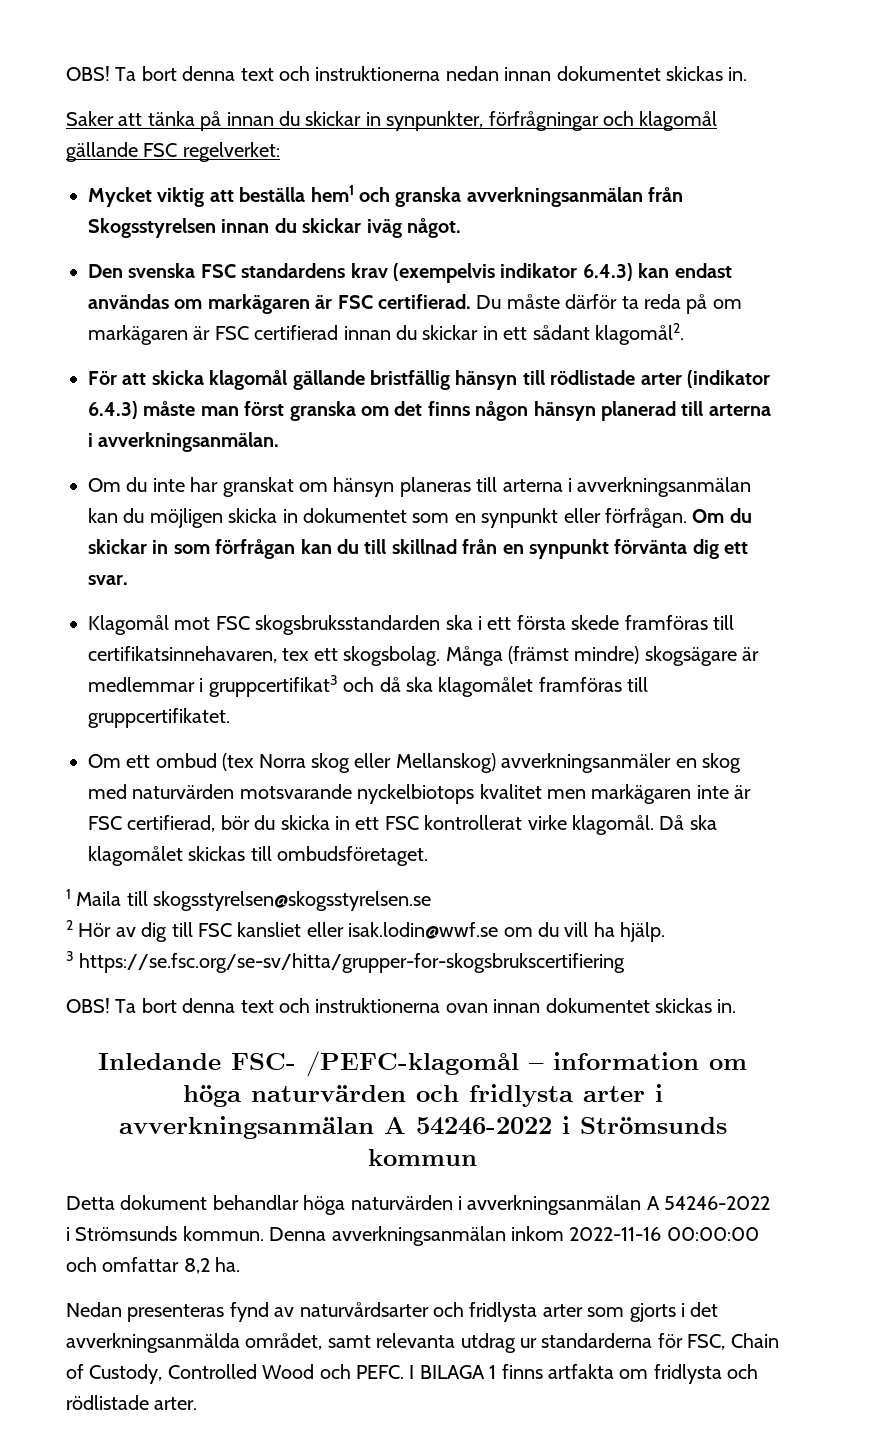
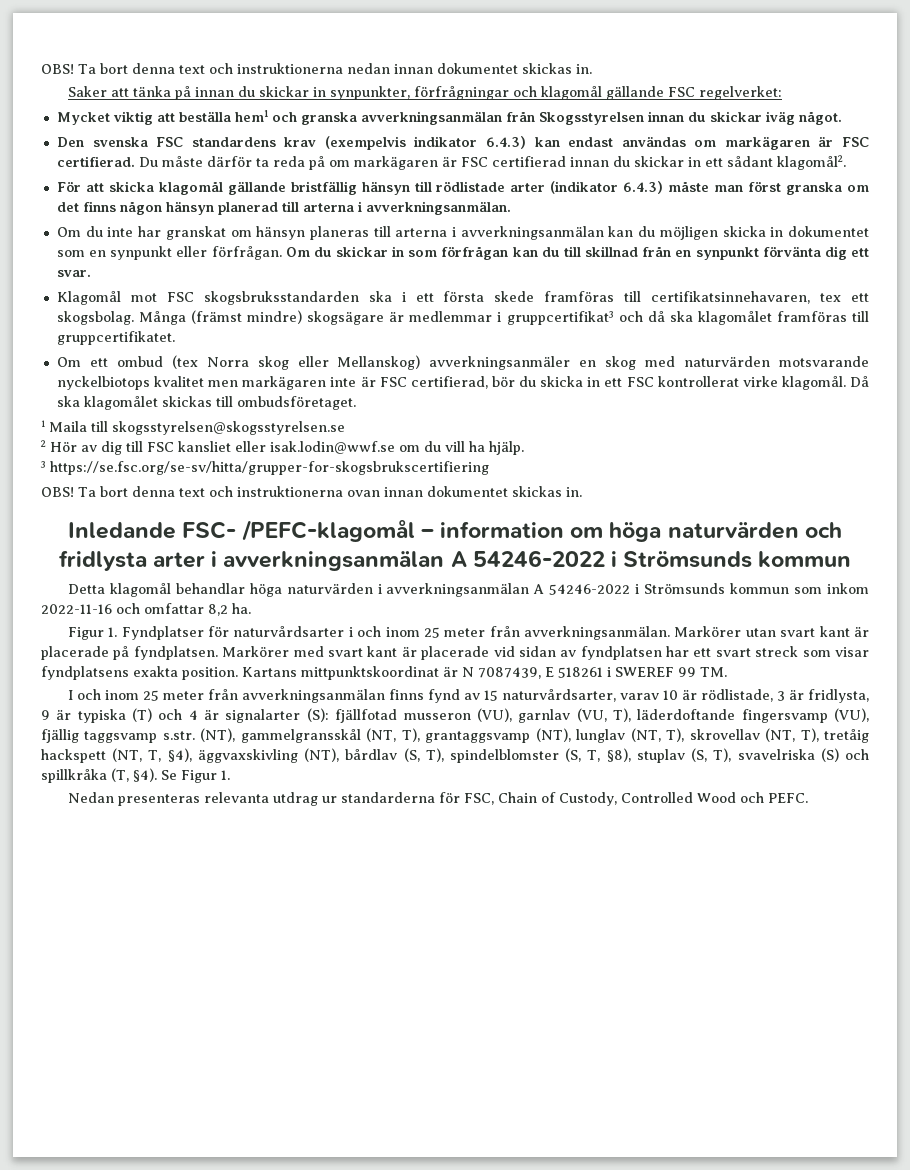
- Detta dokument behandlar höga naturvärden i avverkningsanmälan A 54246-2022 i Strömsunds kommun. Denna avverkningsanmälan inkom 2022-11-16 00:00:00 och omfattar 8,2 ha.
+ Detta klagomål behandlar höga naturvärden i avverkningsanmälan A 54246-2022 i Strömsunds kommun som inkom 2022-11-16 och omfattar 8,2 ha.
- Nedan presenteras fynd av naturvårdsarter och fridlysta arter som gjorts i det avverkningsanmälda området, samt relevanta utdrag ur standarderna för FSC, Chain of Custody, Controlled Wood och PEFC. I BILAGA 1 finns artfakta om fridlysta och rödlistade arter.
+ Figur 1. Fyndplatser för naturvårdsarter i och inom 25 meter från avverkningsanmälan. Markörer utan svart kant är placerade på fyndplatsen. Markörer med svart kant är placerade vid sidan av fyndplatsen har ett svart streck som visar fyndplatsens exakta position. Kartans mittpunktskoordinat är N 7087439, E 518261 i SWEREF 99 TM.
+ I och inom 25 meter från avverkningsanmälan finns fynd av 15 naturvårdsarter, varav 10 är rödlistade, 3 är fridlysta, 9 är typiska (T) och 4 är signalarter (S): fjällfotad musseron (VU), garnlav (VU, T), läderdoftande fingersvamp (VU), fjällig taggsvamp s.str. (NT), gammelgransskål (NT, T), grantaggsvamp (NT), lunglav (NT, T), skrovellav (NT, T), tretåig hackspett (NT, T, §4), äggvaxskivling (NT), bårdlav (S, T), spindelblomster (S, T, §8), stuplav (S, T), svavelriska (S) och spillkråka (T, §4). Se Figur 1.
+ Nedan presenteras relevanta utdrag ur standarderna för FSC, Chain of Custody, Controlled Wood och PEFC.

